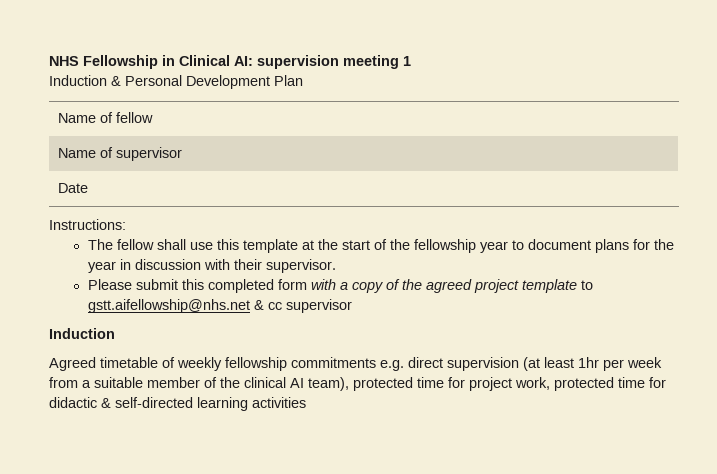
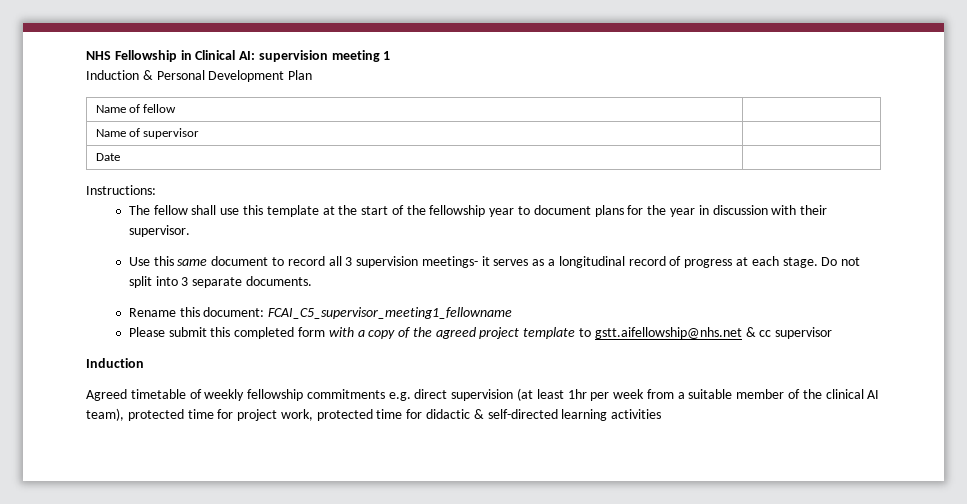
+ Use this same document to record all 3 supervision meetings- it serves as a longitudinal record of progress at each stage. Do not split into 3 separate documents.
+ Rename this document: FCAI_C5_supervisor_meeting1_fellowname

